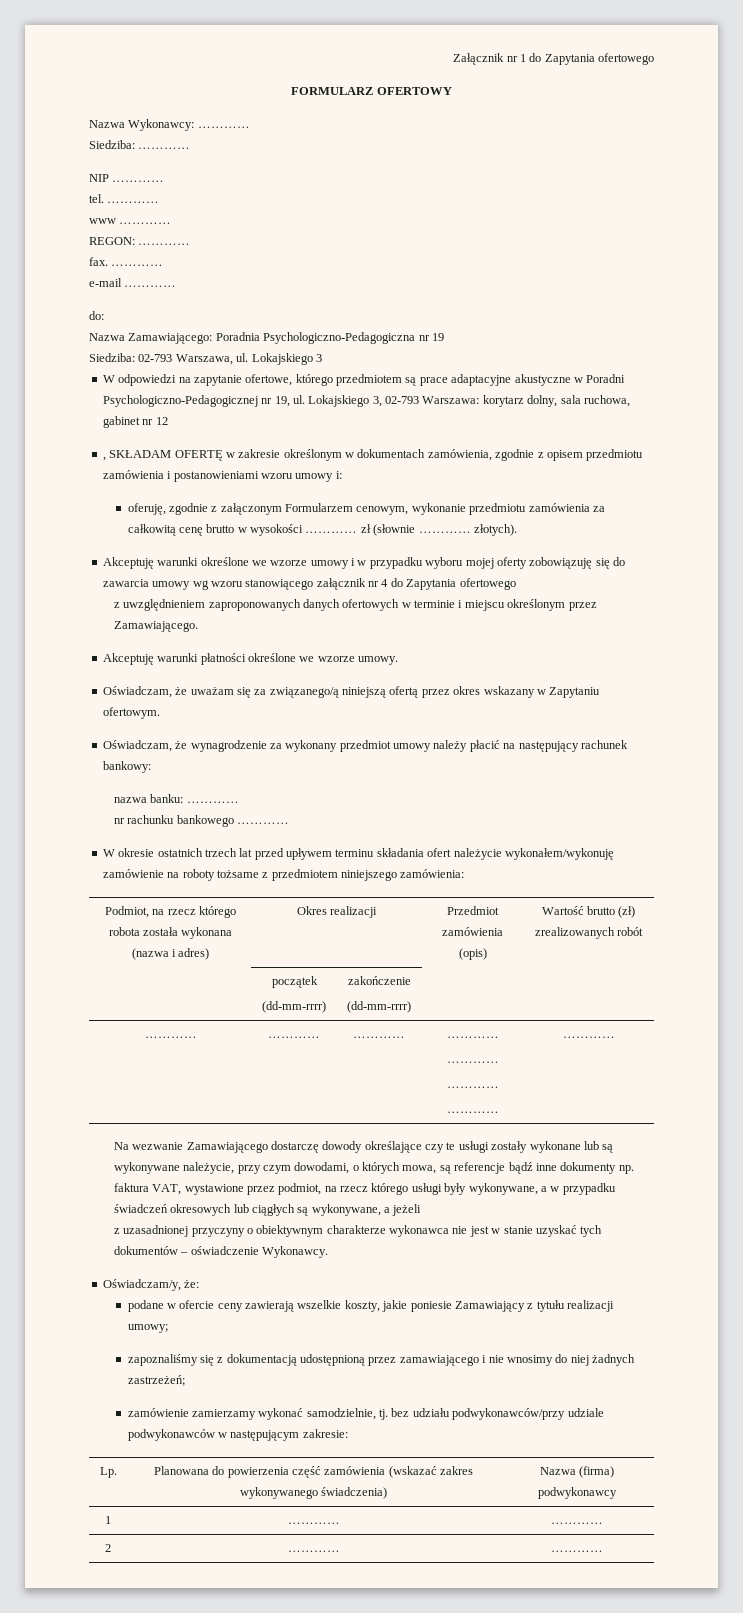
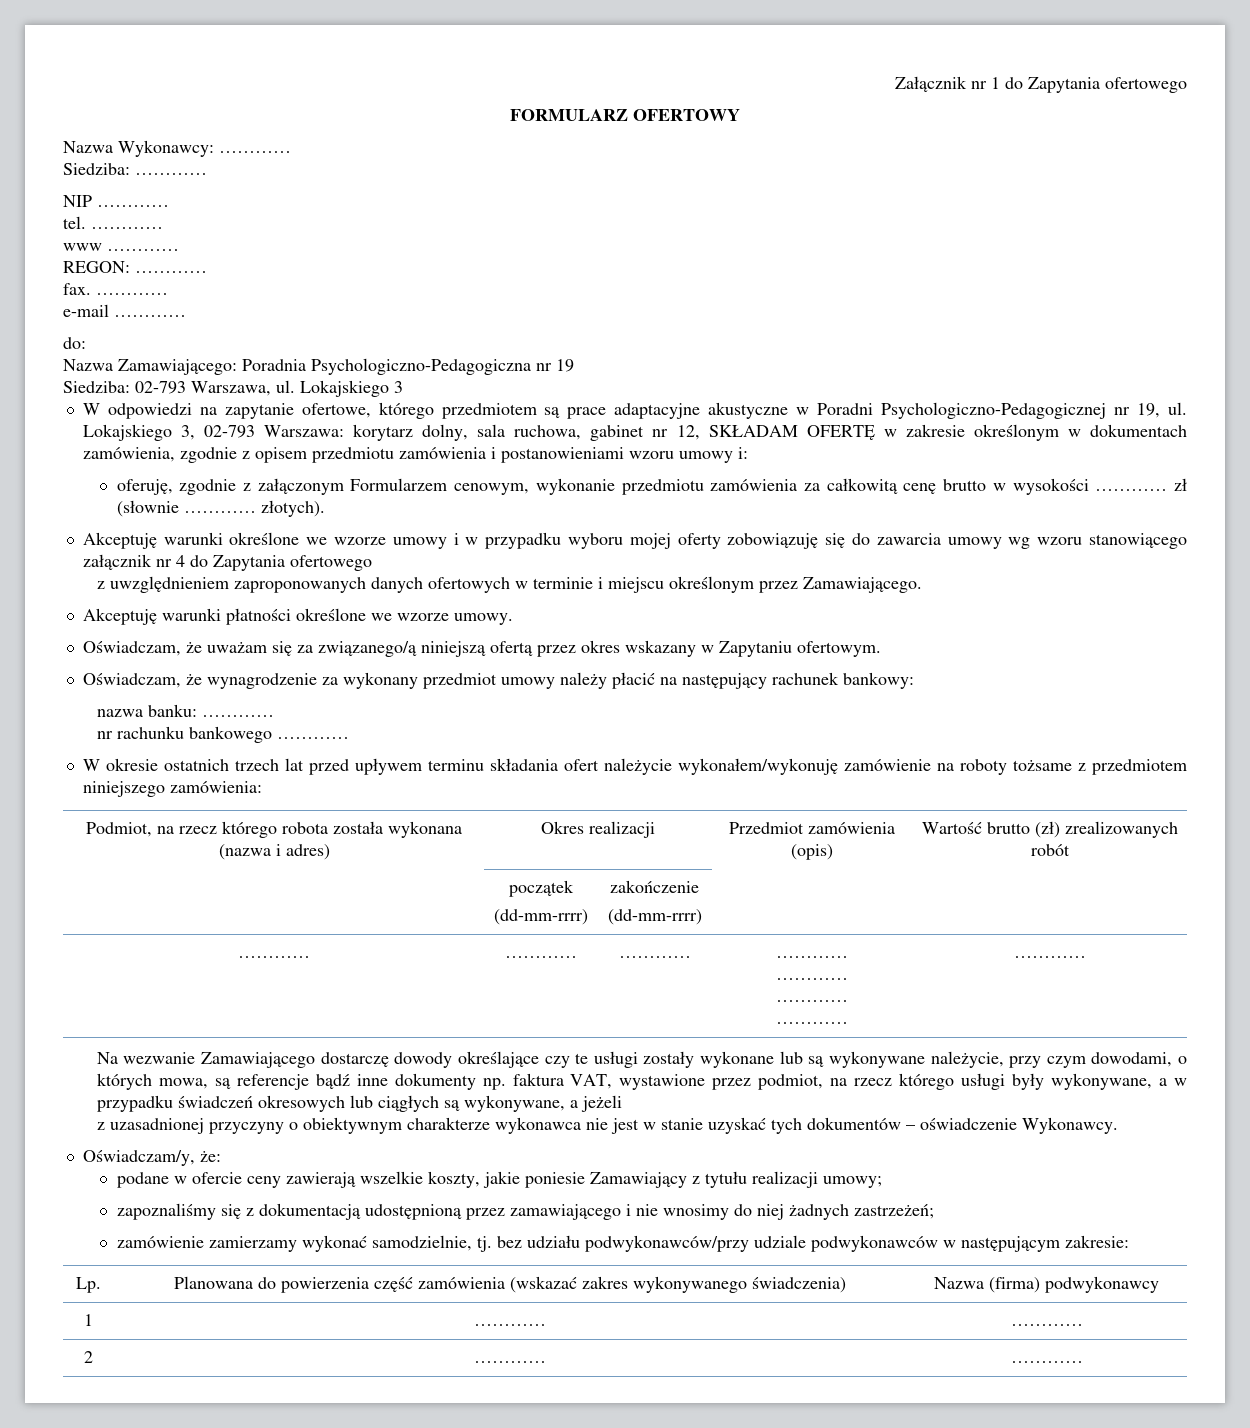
- Lokajskiego 3, 02-793 Warszawa: korytarz dolny, sala ruchowa, gabinet nr 12
- , SKŁADAM OFERTĘ w zakresie określonym w dokumentach zamówienia, zgodnie z opisem przedmiotu zamówienia i postanowieniami wzoru umowy i:
+ Lokajskiego 3, 02-793 Warszawa: korytarz dolny, sala ruchowa, gabinet nr 12, SKŁADAM OFERTĘ w zakresie określonym w dokumentach zamówienia, zgodnie z opisem przedmiotu zamówienia i postanowieniami wzoru umowy i:

